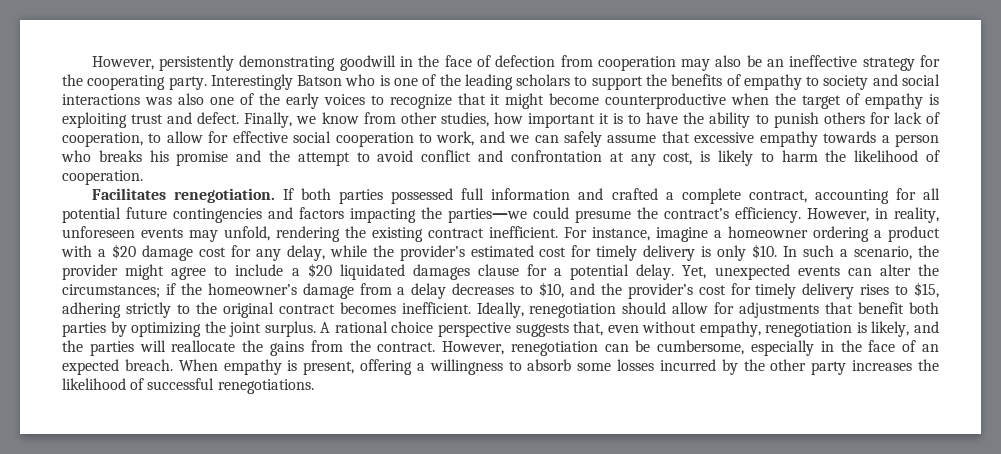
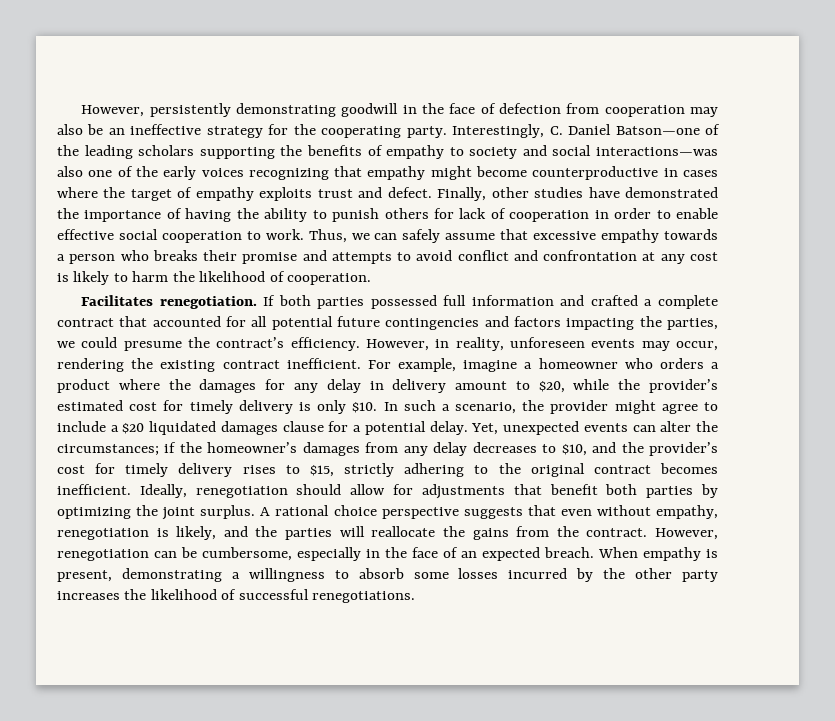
- Interestingly Batson who is one of the leading scholars to support the benefits of empathy to society and social interactions was also one of the early voices to recognize that it might become counterproductive when the target of empathy is exploiting trust and defect.
+ Interestingly, C. Daniel Batson—one of the leading scholars supporting the benefits of empathy to society and social interactions—was also one of the early voices recognizing that empathy might become counterproductive in cases where the target of empathy exploits trust and defect.
- Finally, we know from other studies, how important it is to have the ability to punish others for lack of cooperation, to allow for effective social cooperation to work, and we can safely assume that excessive empathy towards a person who breaks his promise and the attempt to avoid conflict and confrontation at any cost, is likely to harm the likelihood of cooperation.
+ Finally, other studies have demonstrated the importance of having the ability to punish others for lack of cooperation in order to enable effective social cooperation to work. Thus, we can safely assume that excessive empathy towards a person who breaks their promise and attempts to avoid conflict and confrontation at any cost is likely to harm the likelihood of cooperation.
- If both parties possessed full information and crafted a complete contract, accounting for all potential future contingencies and factors impacting the parties—we could presume the contract’s efficiency.
+ If both parties possessed full information and crafted a complete contract that accounted for all potential future contingencies and factors impacting the parties, we could presume the contract’s efficiency.
- However, in reality, unforeseen events may unfold, rendering the existing contract inefficient.
+ However, in reality, unforeseen events may occur, rendering the existing contract inefficient.
- For instance, imagine a homeowner ordering a product with a $20 damage cost for any delay, while the provider’s estimated cost for timely delivery is only $10.
+ For example, imagine a homeowner who orders a product where the damages for any delay in delivery amount to $20, while the provider’s estimated cost for timely delivery is only $10.
- Yet, unexpected events can alter the circumstances; if the homeowner’s damage from a delay decreases to $10, and the provider’s cost for timely delivery rises to $15, adhering strictly to the original contract becomes inefficient.
+ Yet, unexpected events can alter the circumstances; if the homeowner’s damages from any delay decreases to $10, and the provider’s cost for timely delivery rises to $15, strictly adhering to the original contract becomes inefficient.
- A rational choice perspective suggests that, even without empathy, renegotiation is likely, and the parties will reallocate the gains from the contract.
+ A rational choice perspective suggests that even without empathy, renegotiation is likely, and the parties will reallocate the gains from the contract.
- When empathy is present, offering a willingness to absorb some losses incurred by the other party increases the likelihood of successful renegotiations.
+ When empathy is present, demonstrating a willingness to absorb some losses incurred by the other party increases the likelihood of successful renegotiations.

